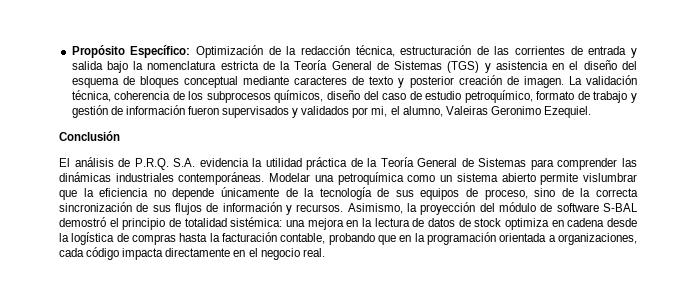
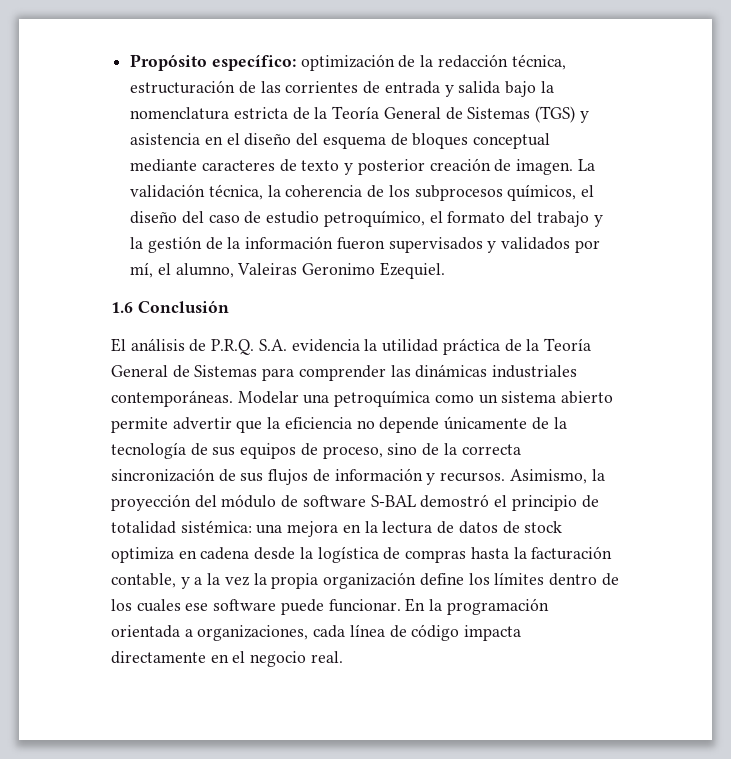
- Propósito Específico: Optimización de la redacción técnica, estructuración de las corrientes de entrada y salida bajo la nomenclatura estricta de la Teoría General de Sistemas (TGS) y asistencia en el diseño del esquema de bloques conceptual mediante caracteres de texto y posterior creación de imagen.
+ Propósito específico: optimización de la redacción técnica, estructuración de las corrientes de entrada y salida bajo la nomenclatura estricta de la Teoría General de Sistemas (TGS) y asistencia en el diseño del esquema de bloques conceptual mediante caracteres de texto y posterior creación de imagen.
- La validación técnica, coherencia de los subprocesos químicos, diseño del caso de estudio petroquímico, formato de trabajo y gestión de información fueron supervisados y validados por mi, el alumno, Valeiras Geronimo Ezequiel.
+ La validación técnica, la coherencia de los subprocesos químicos, el diseño del caso de estudio petroquímico, el formato del trabajo y la gestión de la información fueron supervisados y validados por mí, el alumno, Valeiras Geronimo Ezequiel.
- Conclusión
+ 1.6 Conclusión
- Modelar una petroquímica como un sistema abierto permite vislumbrar que la eficiencia no depende únicamente de la tecnología de sus equipos de proceso, sino de la correcta sincronización de sus flujos de información y recursos.
+ Modelar una petroquímica como un sistema abierto permite advertir que la eficiencia no depende únicamente de la tecnología de sus equipos de proceso, sino de la correcta sincronización de sus flujos de información y recursos.
- Asimismo, la proyección del módulo de software S-BAL demostró el principio de totalidad sistémica: una mejora en la lectura de datos de stock optimiza en cadena desde la logística de compras hasta la facturación contable, probando que en la programación orientada a organizaciones, cada código impacta directamente en el negocio real.
+ Asimismo, la proyección del módulo de software S-BAL demostró el principio de totalidad sistémica: una mejora en la lectura de datos de stock optimiza en cadena desde la logística de compras hasta la facturación contable, y a la vez la propia organización define los límites dentro de los cuales ese software puede funcionar. En la programación orientada a organizaciones, cada línea de código impacta directamente en el negocio real.

